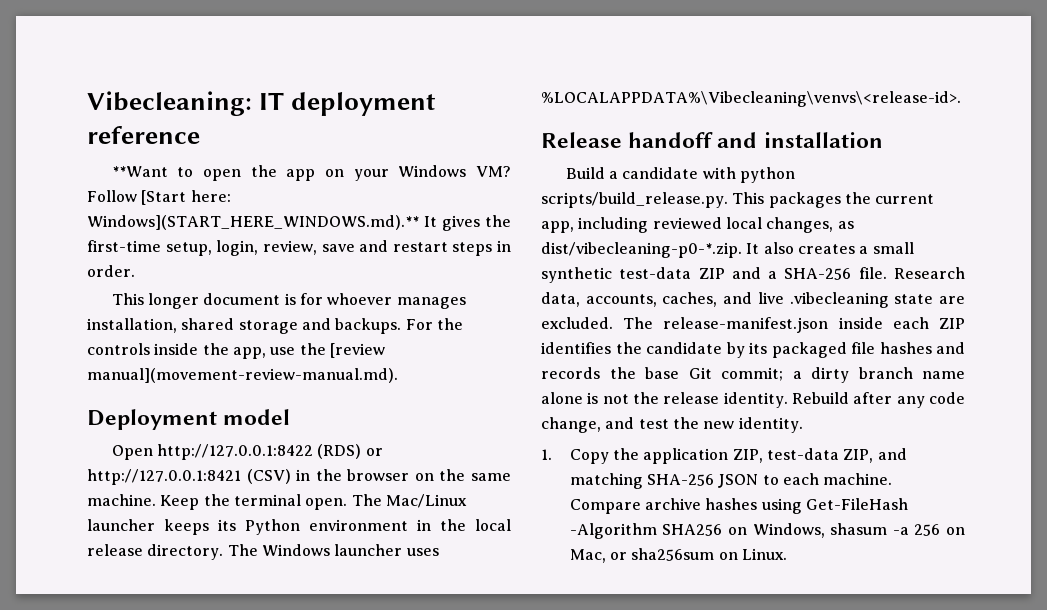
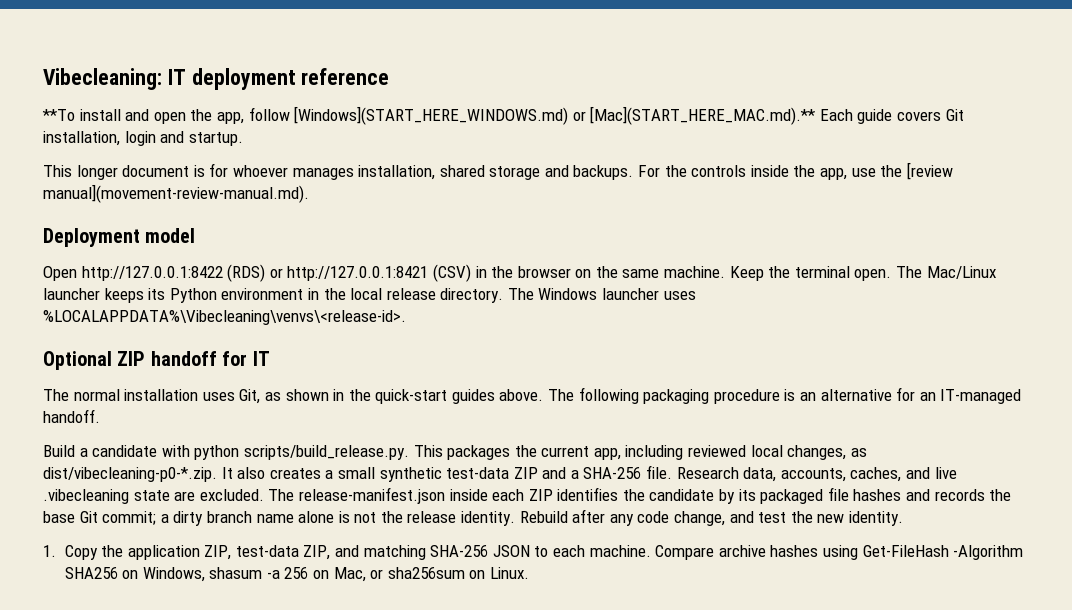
- **Want to open the app on your Windows VM? Follow [Start here: Windows](START_HERE_WINDOWS.md).** It gives the first-time setup, login, review, save and restart steps in order.
+ **To install and open the app, follow [Windows](START_HERE_WINDOWS.md) or [Mac](START_HERE_MAC.md).** Each guide covers Git installation, login and startup.
- Release handoff and installation
+ Optional ZIP handoff for IT
+ The normal installation uses Git, as shown in the quick-start guides above. The following packaging procedure is an alternative for an IT-managed handoff.

